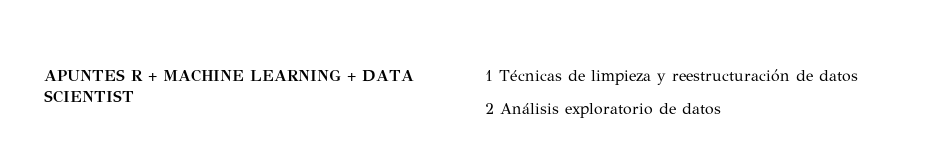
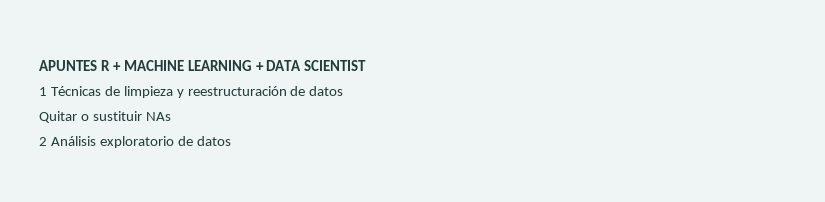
+ Quitar o sustituir NAs

